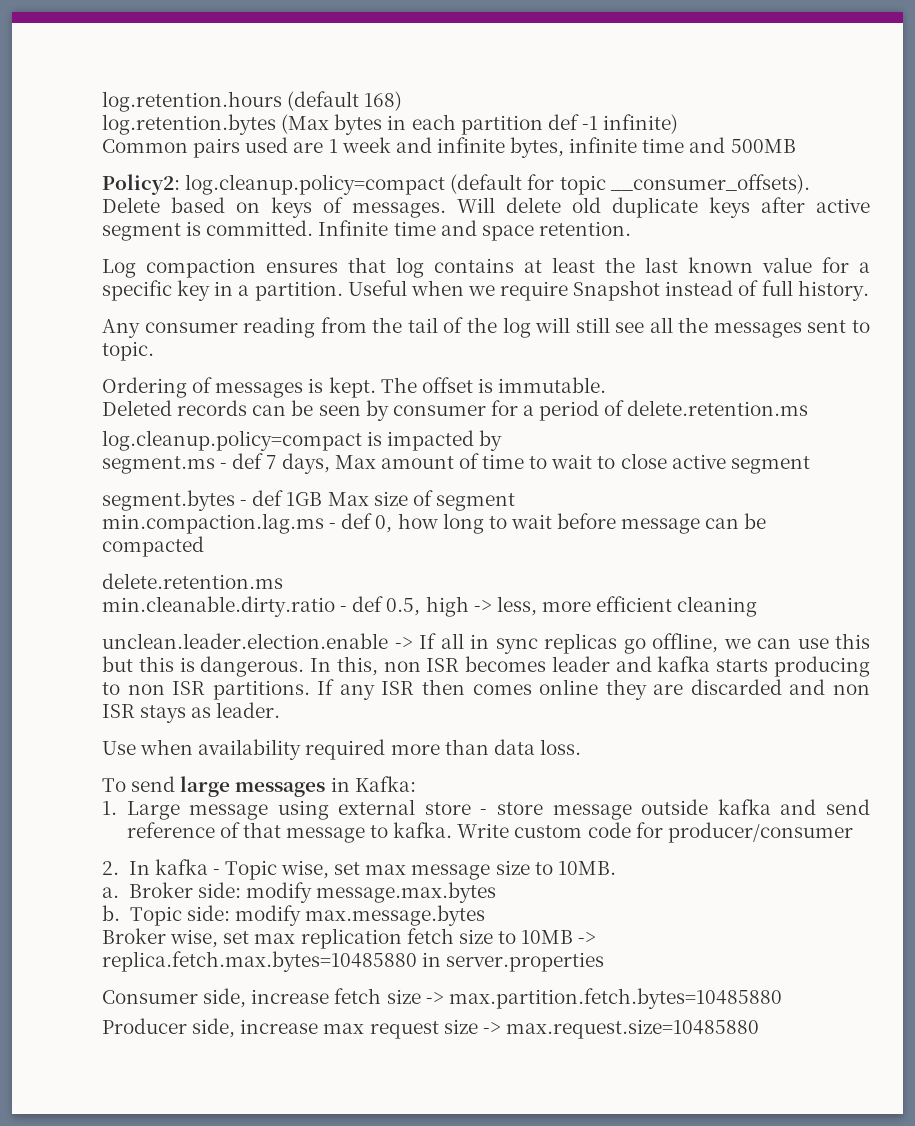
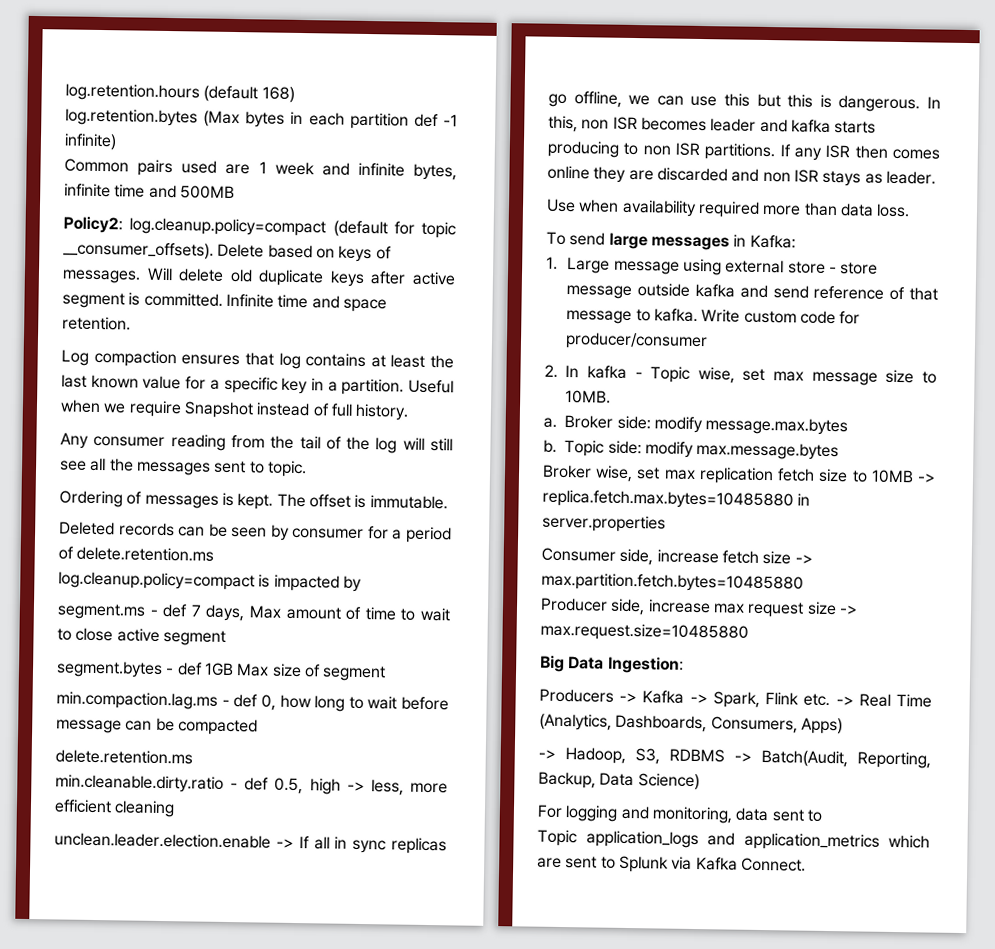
+ Big Data Ingestion:
+ Producers -> Kafka -> Spark, Flink etc. -> Real Time (Analytics, Dashboards, Consumers, Apps)
+ -> Hadoop, S3, RDBMS -> Batch(Audit, Reporting, Backup, Data Science)
+ For logging and monitoring, data sent to
+ Topic application_logs and application_metrics which are sent to Splunk via Kafka Connect.

